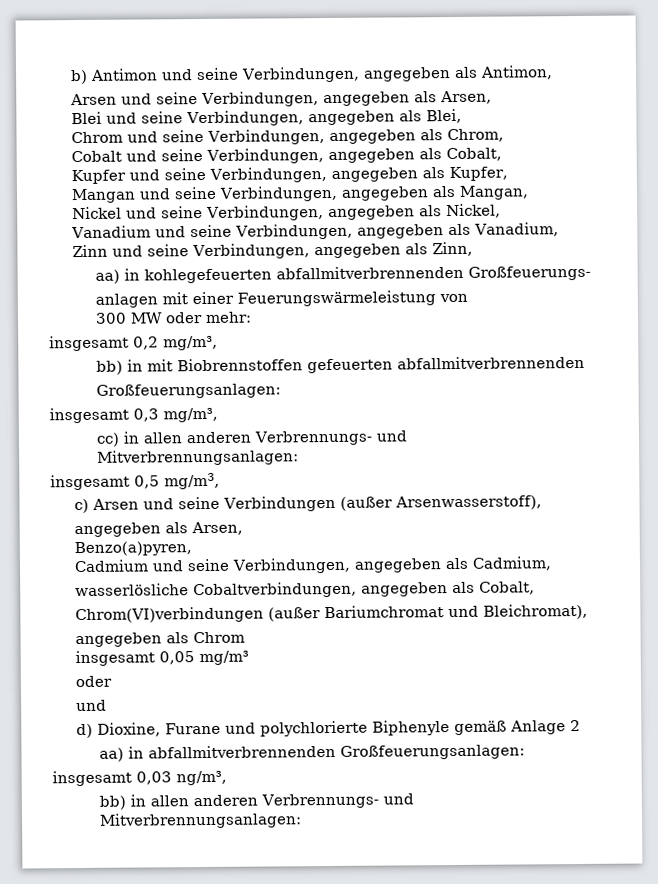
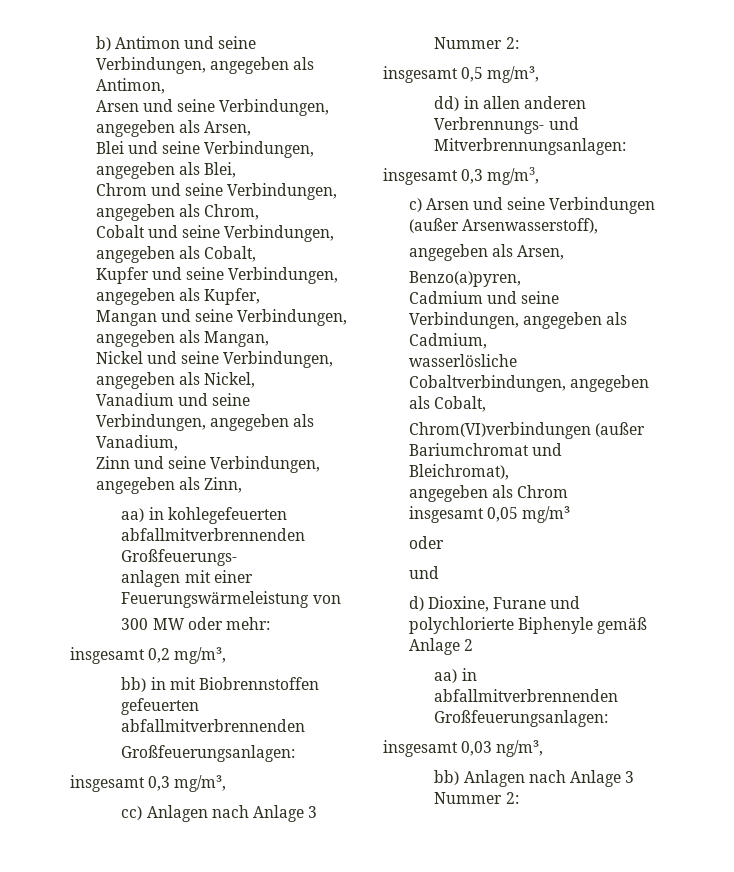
- cc) in allen anderen Verbrennungs- und Mitverbrennungsanlagen:
- insgesamt 0,5 mg/m3,
+ cc) Anlagen nach Anlage 3 Nummer 2:
+ insgesamt 0,5 mg/m³,
+ dd) in allen anderen Verbrennungs- und Mitverbrennungsanlagen:
+ insgesamt 0,3 mg/m3,
- bb) in allen anderen Verbrennungs- und Mitverbrennungsanlagen:
+ bb) Anlagen nach Anlage 3 Nummer 2:

